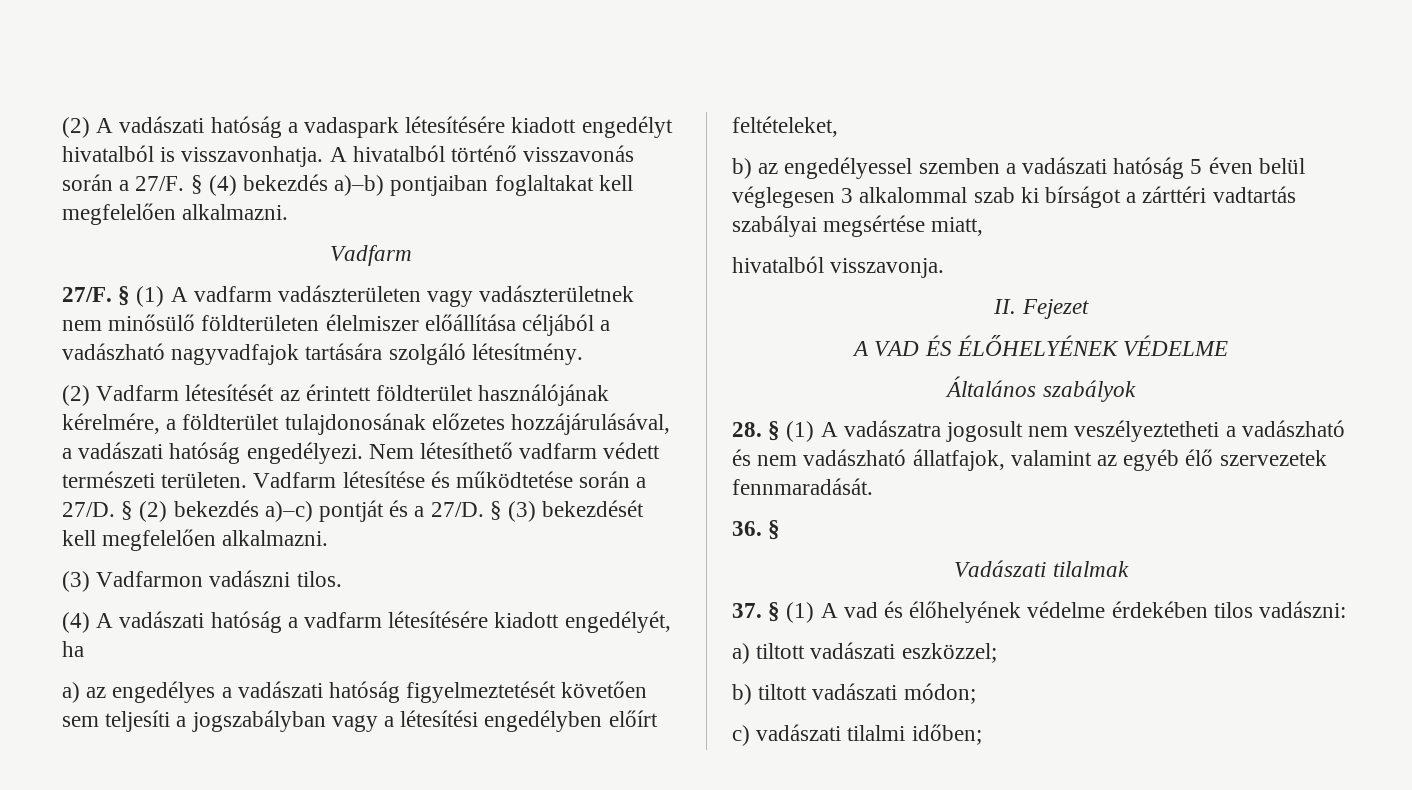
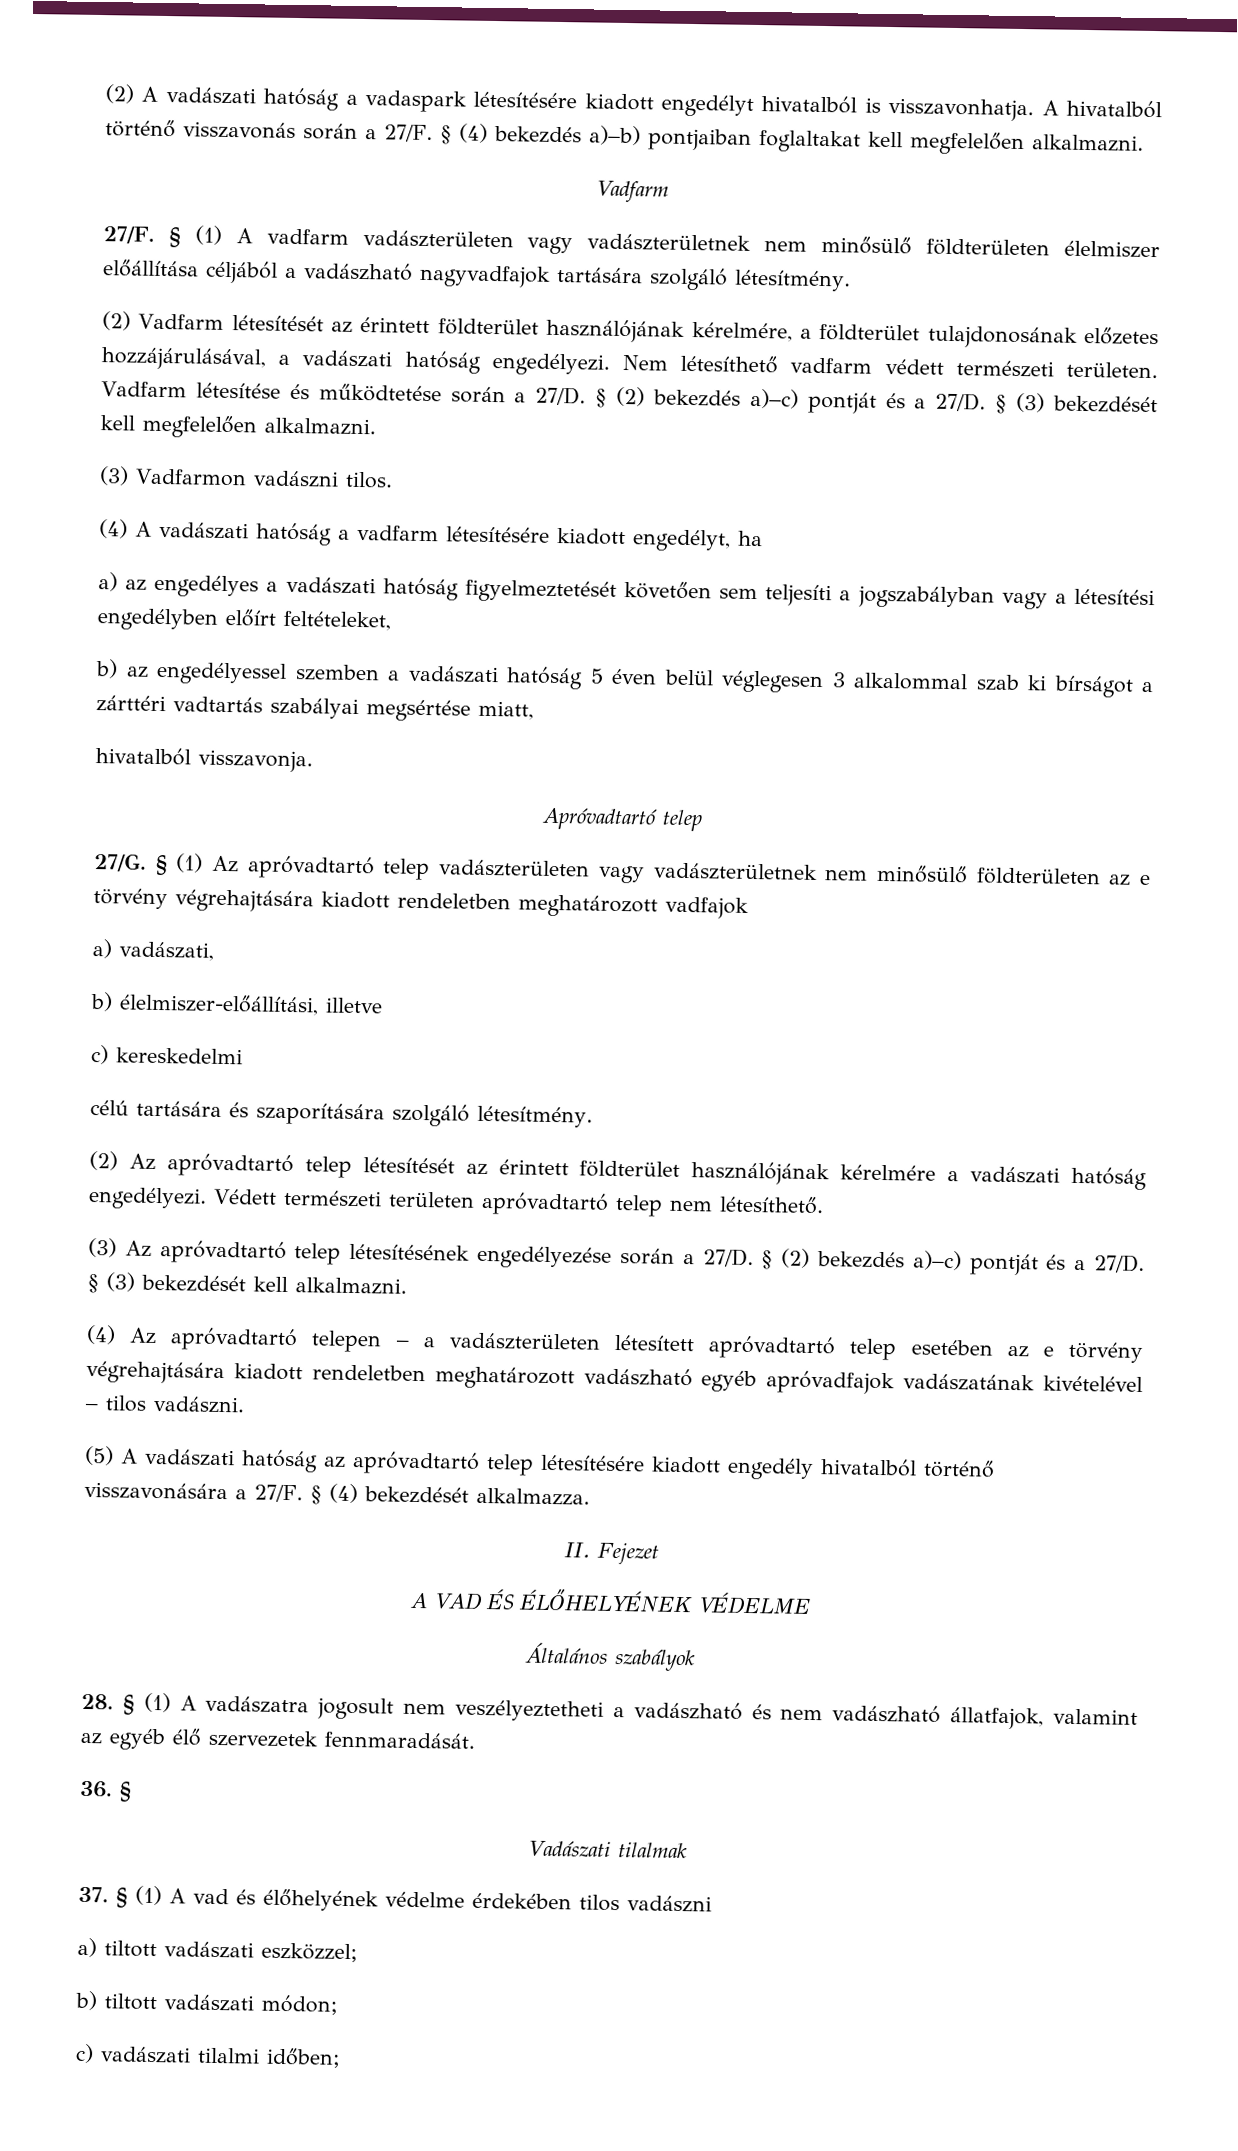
- (4) A vadászati hatóság a vadfarm létesítésére kiadott engedélyét, ha
+ (4) A vadászati hatóság a vadfarm létesítésére kiadott engedélyt, ha
+ Apróvadtartó telep
+ 27/G. § (1) Az apróvadtartó telep vadászterületen vagy vadászterületnek nem minősülő földterületen az e törvény végrehajtására kiadott rendeletben meghatározott vadfajok
+ a) vadászati,
+ b) élelmiszer-előállítási, illetve
+ c) kereskedelmi
+ célú tartására és szaporítására szolgáló létesítmény.
+ (2) Az apróvadtartó telep létesítését az érintett földterület használójának kérelmére a vadászati hatóság engedélyezi. Védett természeti területen apróvadtartó telep nem létesíthető.
+ (3) Az apróvadtartó telep létesítésének engedélyezése során a 27/D. § (2) bekezdés a)–c) pontját és a 27/D. § (3) bekezdését kell alkalmazni.
+ (4) Az apróvadtartó telepen – a vadászterületen létesített apróvadtartó telep esetében az e törvény végrehajtására kiadott rendeletben meghatározott vadászható egyéb apróvadfajok vadászatának kivételével – tilos vadászni.
+ (5) A vadászati hatóság az apróvadtartó telep létesítésére kiadott engedély hivatalból történő visszavonására a 27/F. § (4) bekezdését alkalmazza.
- 37. § (1) A vad és élőhelyének védelme érdekében tilos vadászni:
+ 37. § (1) A vad és élőhelyének védelme érdekében tilos vadászni

